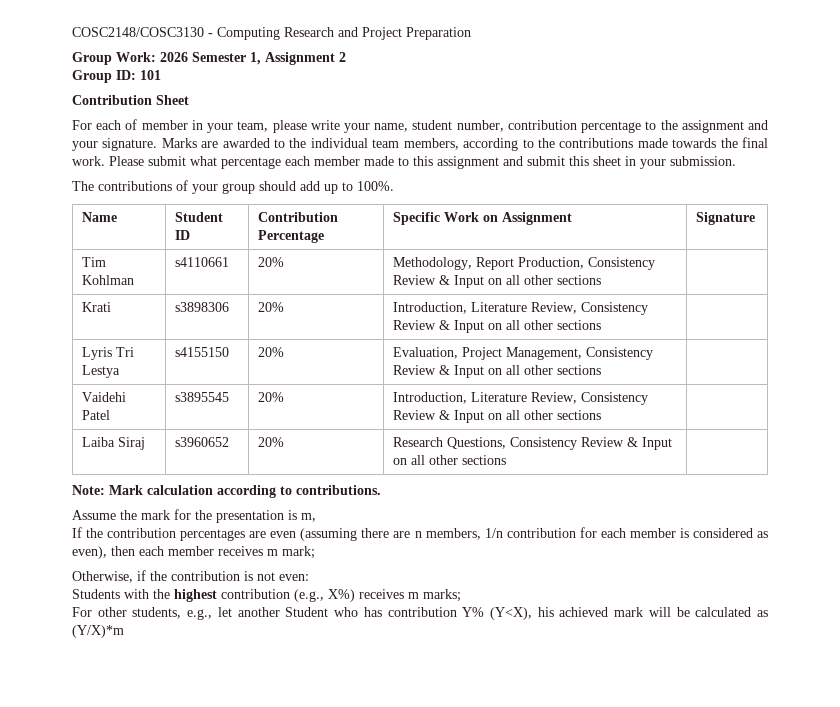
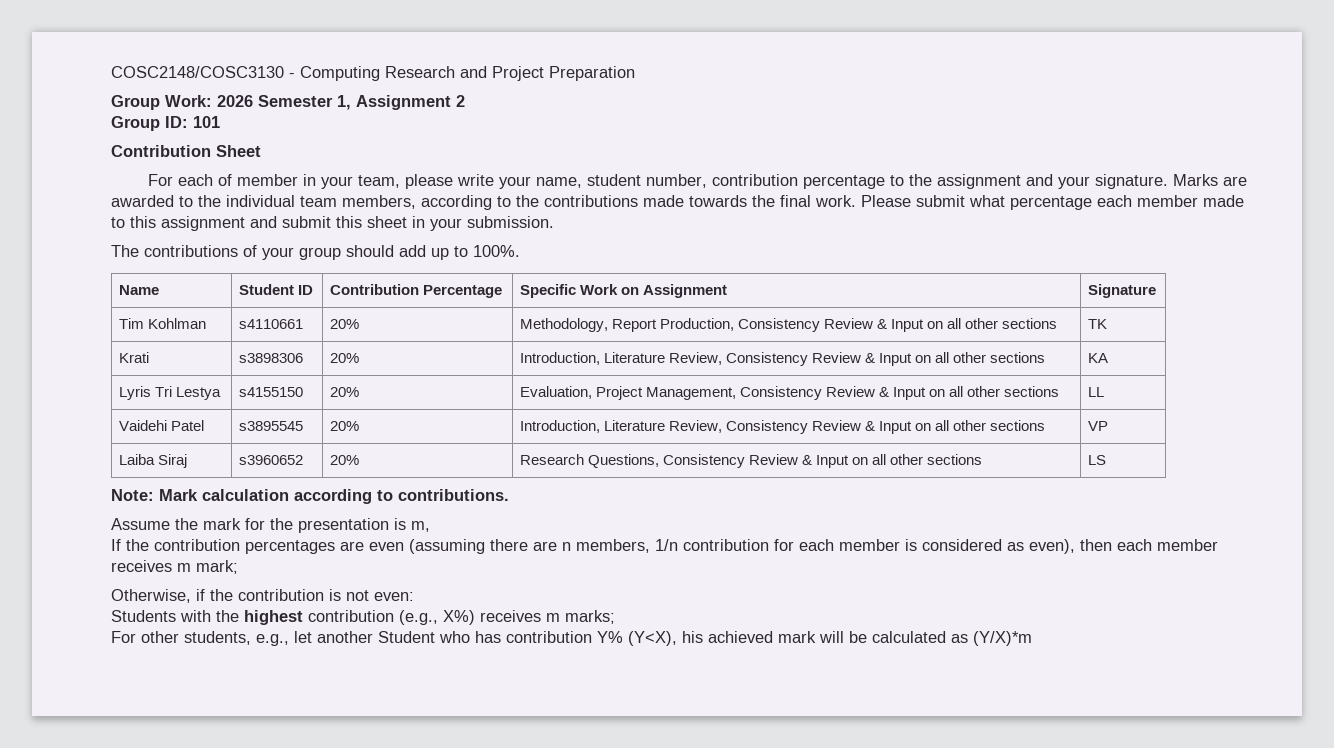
- Tim Kohlman | s4110661 | 20% | Methodology, Report Production, Consistency Review & Input on all other sections |
+ Tim Kohlman | s4110661 | 20% | Methodology, Report Production, Consistency Review & Input on all other sections | TK
- Krati | s3898306 | 20% | Introduction, Literature Review, Consistency Review & Input on all other sections |
+ Krati | s3898306 | 20% | Introduction, Literature Review, Consistency Review & Input on all other sections | KA
- Lyris Tri Lestya | s4155150 | 20% | Evaluation, Project Management, Consistency Review & Input on all other sections |
+ Lyris Tri Lestya | s4155150 | 20% | Evaluation, Project Management, Consistency Review & Input on all other sections | LL
- Vaidehi Patel | s3895545 | 20% | Introduction, Literature Review, Consistency Review & Input on all other sections |
+ Vaidehi Patel | s3895545 | 20% | Introduction, Literature Review, Consistency Review & Input on all other sections | VP
- Laiba Siraj | s3960652 | 20% | Research Questions, Consistency Review & Input on all other sections |
+ Laiba Siraj | s3960652 | 20% | Research Questions, Consistency Review & Input on all other sections | LS

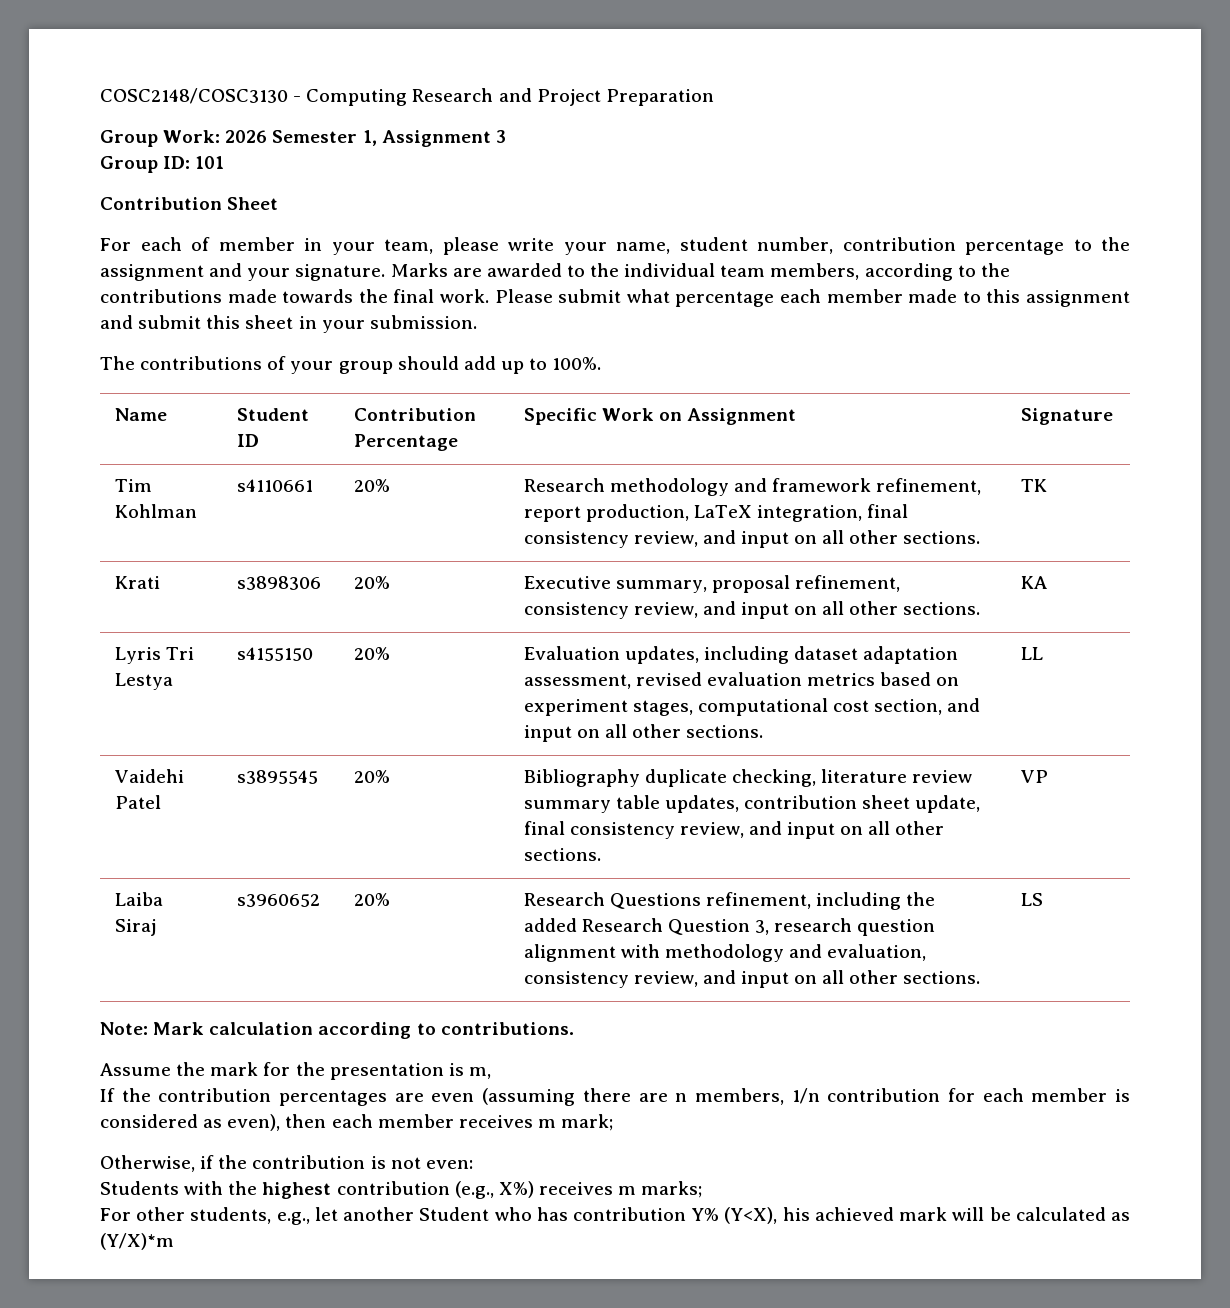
- Group Work: 2026 Semester 1, Assignment 2
+ Group Work: 2026 Semester 1, Assignment 3
- Tim Kohlman | s4110661 | 20% | Methodology, Report Production, Consistency Review & Input on all other sections | TK
+ Tim Kohlman | s4110661 | 20% | Research methodology and framework refinement, report production, LaTeX integration, final consistency review, and input on all other sections. | TK
- Krati | s3898306 | 20% | Introduction, Literature Review, Consistency Review & Input on all other sections | KA
+ Krati | s3898306 | 20% | Executive summary, proposal refinement, consistency review, and input on all other sections. | KA
- Lyris Tri Lestya | s4155150 | 20% | Evaluation, Project Management, Consistency Review & Input on all other sections | LL
+ Lyris Tri Lestya | s4155150 | 20% | Evaluation updates, including dataset adaptation assessment, revised evaluation metrics based on experiment stages, computational cost section, and input on all other sections. | LL
- Vaidehi Patel | s3895545 | 20% | Introduction, Literature Review, Consistency Review & Input on all other sections | VP
+ Vaidehi Patel | s3895545 | 20% | Bibliography duplicate checking, literature review summary table updates, contribution sheet update, final consistency review, and input on all other sections. | VP
- Laiba Siraj | s3960652 | 20% | Research Questions, Consistency Review & Input on all other sections | LS
+ Laiba Siraj | s3960652 | 20% | Research Questions refinement, including the added Research Question 3, research question alignment with methodology and evaluation, consistency review, and input on all other sections. | LS

